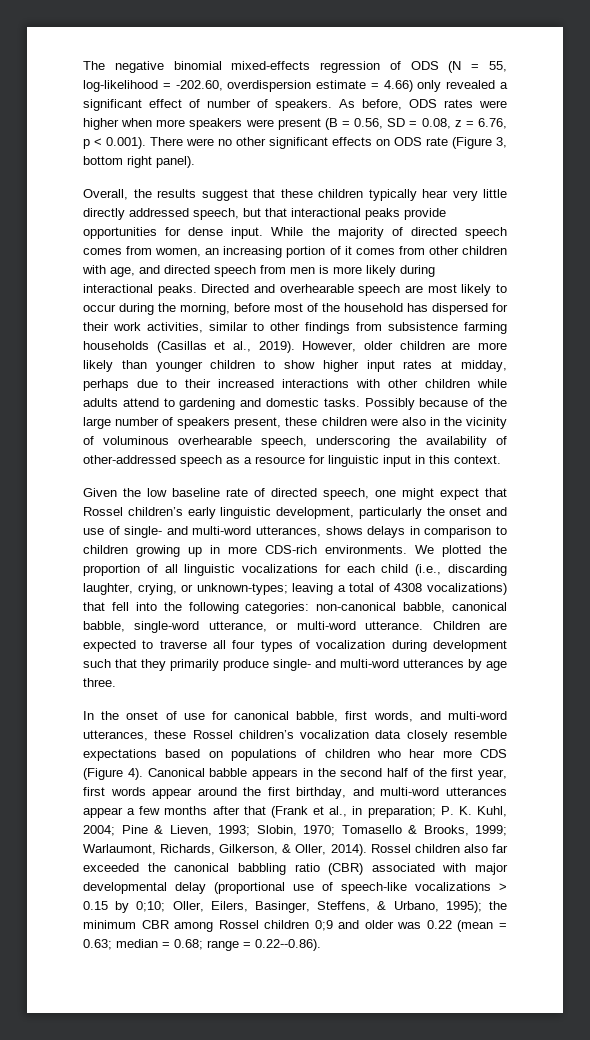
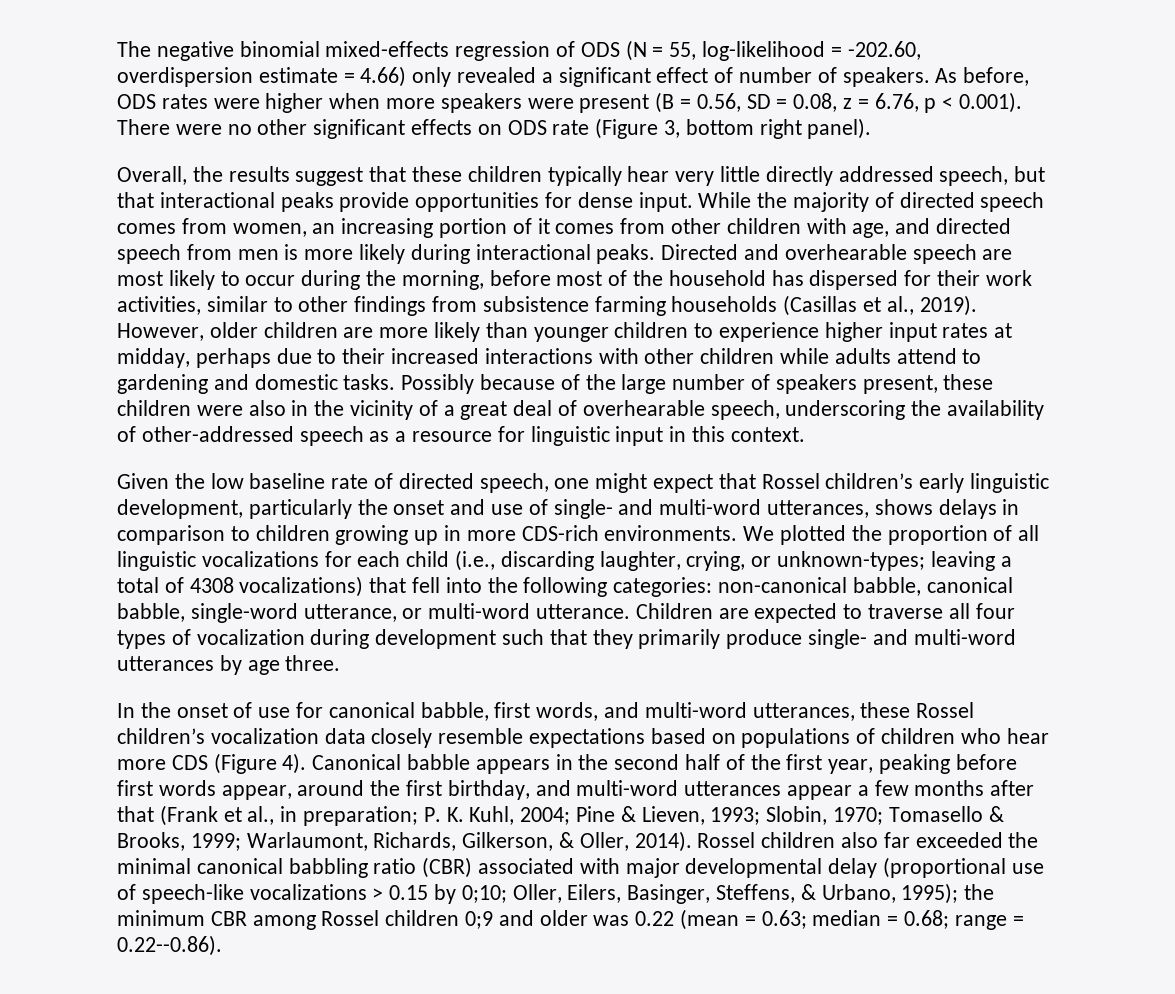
- However, older children are more likely than younger children to show higher input rates at midday, perhaps due to their increased interactions with other children while adults attend to gardening and domestic tasks.
+ However, older children are more likely than younger children to experience higher input rates at midday, perhaps due to their increased interactions with other children while adults attend to gardening and domestic tasks.
- Possibly because of the large number of speakers present, these children were also in the vicinity of voluminous overhearable speech, underscoring the availability of other-addressed speech as a resource for linguistic input in this context.
+ Possibly because of the large number of speakers present, these children were also in the vicinity of a great deal of overhearable speech, underscoring the availability of other-addressed speech as a resource for linguistic input in this context.
- Canonical babble appears in the second half of the first year, first words appear around the first birthday, and multi-word utterances appear a few months after that (Frank et al., in preparation; P. K. Kuhl, 2004; Pine & Lieven, 1993; Slobin, 1970; Tomasello & Brooks, 1999; Warlaumont, Richards, Gilkerson, & Oller, 2014).
+ Canonical babble appears in the second half of the first year, peaking before first words appear, around the first birthday, and multi-word utterances appear a few months after that (Frank et al., in preparation; P. K. Kuhl, 2004; Pine & Lieven, 1993; Slobin, 1970; Tomasello & Brooks, 1999; Warlaumont, Richards, Gilkerson, & Oller, 2014).
- Rossel children also far exceeded the canonical babbling ratio (CBR) associated with major developmental delay (proportional use of speech-like vocalizations > 0.15 by 0;10; Oller, Eilers, Basinger, Steffens, & Urbano, 1995); the minimum CBR among Rossel children 0;9 and older was 0.22 (mean = 0.63; median = 0.68; range = 0.22--0.86).
+ Rossel children also far exceeded the minimal canonical babbling ratio (CBR) associated with major developmental delay (proportional use of speech-like vocalizations > 0.15 by 0;10; Oller, Eilers, Basinger, Steffens, & Urbano, 1995); the minimum CBR among Rossel children 0;9 and older was 0.22 (mean = 0.63; median = 0.68; range = 0.22--0.86).

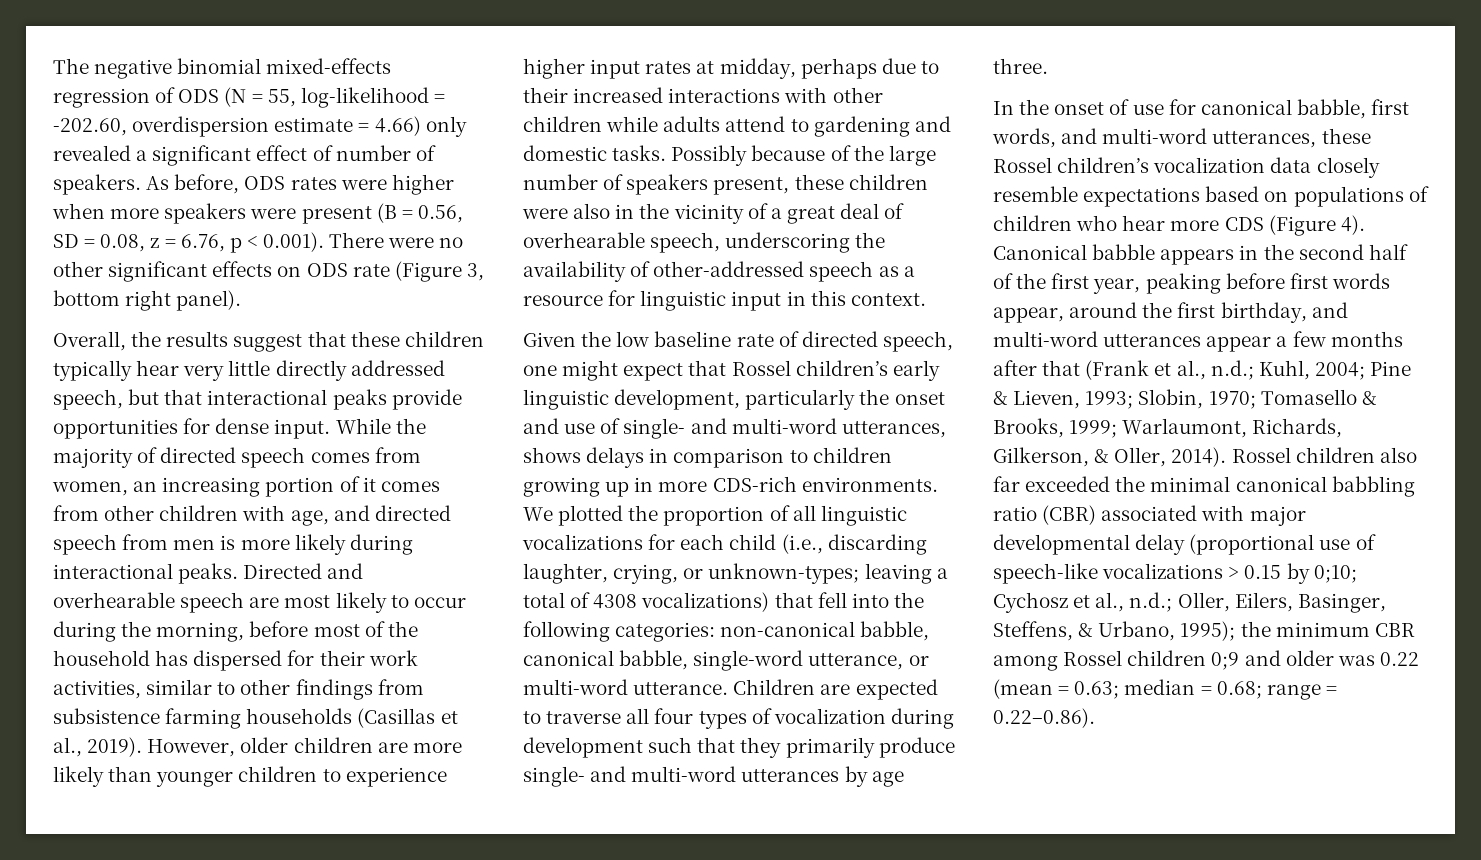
- Canonical babble appears in the second half of the first year, peaking before first words appear, around the first birthday, and multi-word utterances appear a few months after that (Frank et al., in preparation; P. K. Kuhl, 2004; Pine & Lieven, 1993; Slobin, 1970; Tomasello & Brooks, 1999; Warlaumont, Richards, Gilkerson, & Oller, 2014).
+ Canonical babble appears in the second half of the first year, peaking before first words appear, around the first birthday, and multi-word utterances appear a few months after that (Frank et al., n.d.; Kuhl, 2004; Pine & Lieven, 1993; Slobin, 1970; Tomasello & Brooks, 1999; Warlaumont, Richards, Gilkerson, & Oller, 2014).
- Rossel children also far exceeded the minimal canonical babbling ratio (CBR) associated with major developmental delay (proportional use of speech-like vocalizations > 0.15 by 0;10; Oller, Eilers, Basinger, Steffens, & Urbano, 1995); the minimum CBR among Rossel children 0;9 and older was 0.22 (mean = 0.63; median = 0.68; range = 0.22--0.86).
+ Rossel children also far exceeded the minimal canonical babbling ratio (CBR) associated with major developmental delay (proportional use of speech-like vocalizations > 0.15 by 0;10; Cychosz et al., n.d.; Oller, Eilers, Basinger, Steffens, & Urbano, 1995); the minimum CBR among Rossel children 0;9 and older was 0.22 (mean = 0.63; median = 0.68; range = 0.22–0.86).

